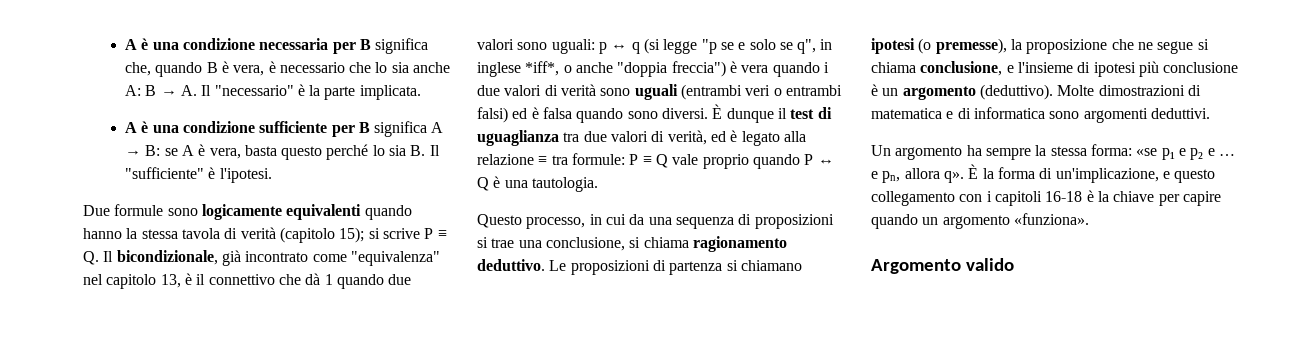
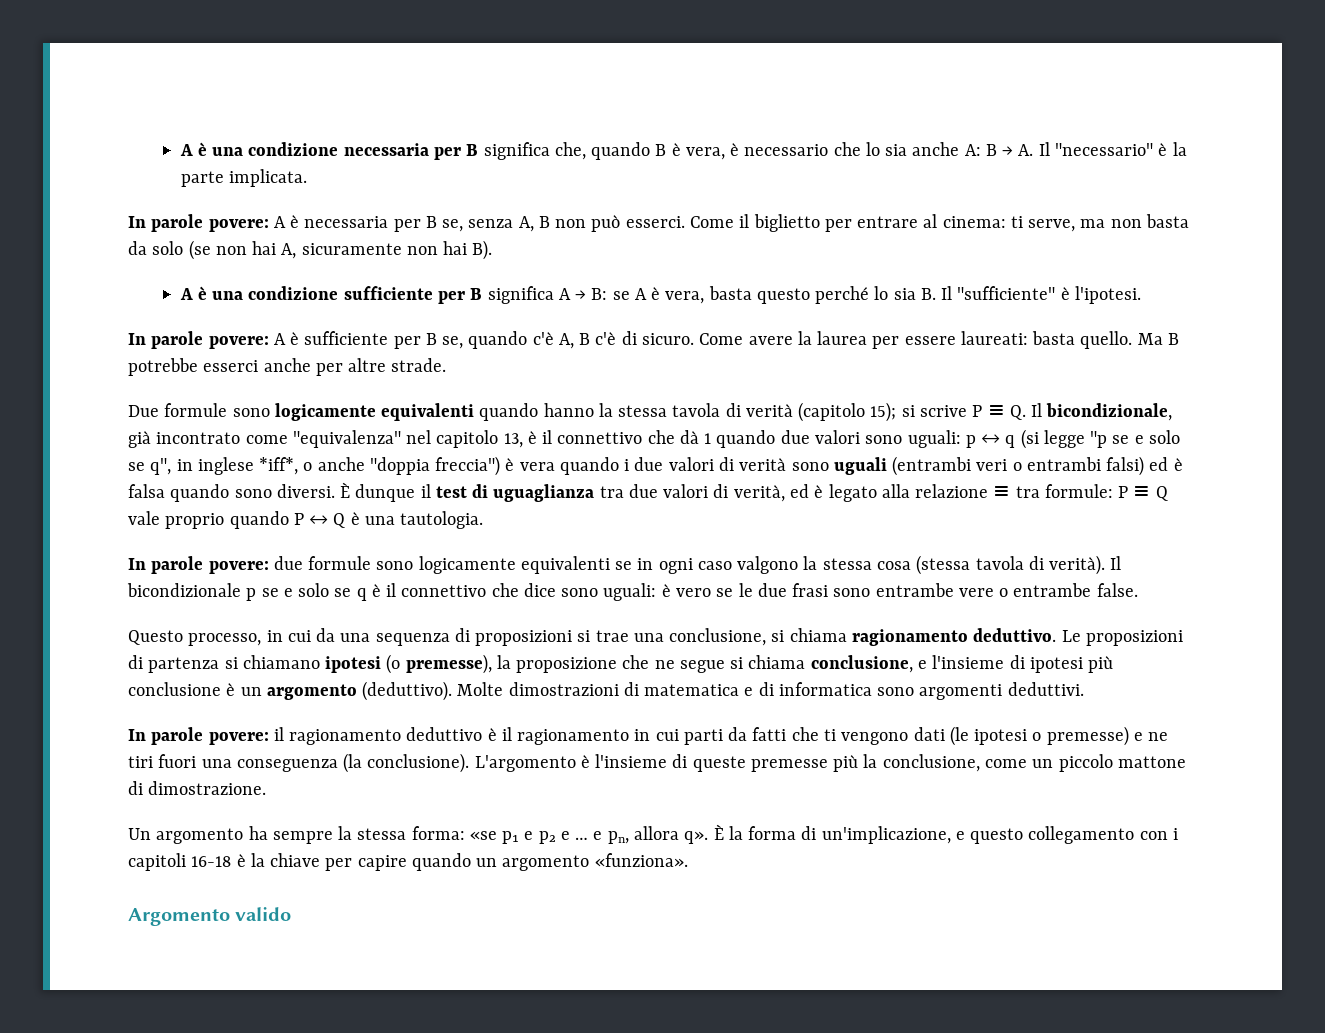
+ In parole povere: A è necessaria per B se, senza A, B non può esserci. Come il biglietto per entrare al cinema: ti serve, ma non basta da solo (se non hai A, sicuramente non hai B).
+ In parole povere: A è sufficiente per B se, quando c'è A, B c'è di sicuro. Come avere la laurea per essere laureati: basta quello. Ma B potrebbe esserci anche per altre strade.
+ In parole povere: due formule sono logicamente equivalenti se in ogni caso valgono la stessa cosa (stessa tavola di verità). Il bicondizionale p se e solo se q è il connettivo che dice sono uguali: è vero se le due frasi sono entrambe vere o entrambe false.
+ In parole povere: il ragionamento deduttivo è il ragionamento in cui parti da fatti che ti vengono dati (le ipotesi o premesse) e ne tiri fuori una conseguenza (la conclusione). L'argomento è l'insieme di queste premesse più la conclusione, come un piccolo mattone di dimostrazione.

